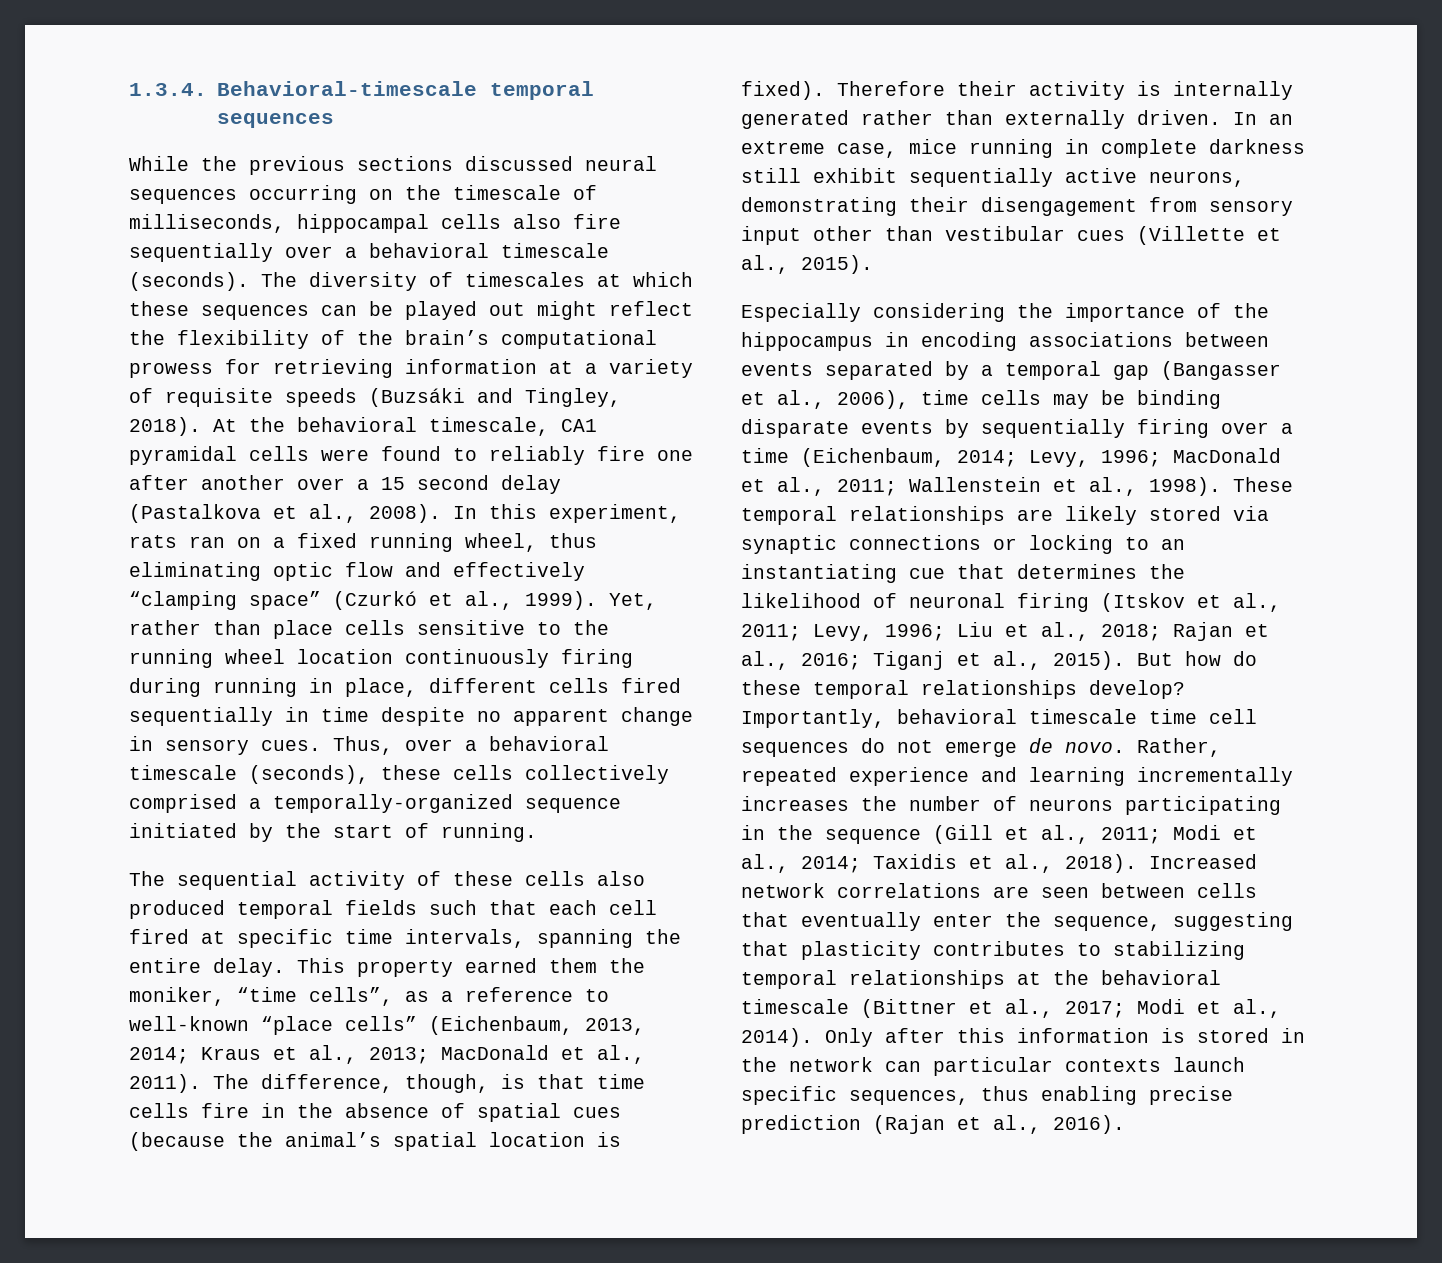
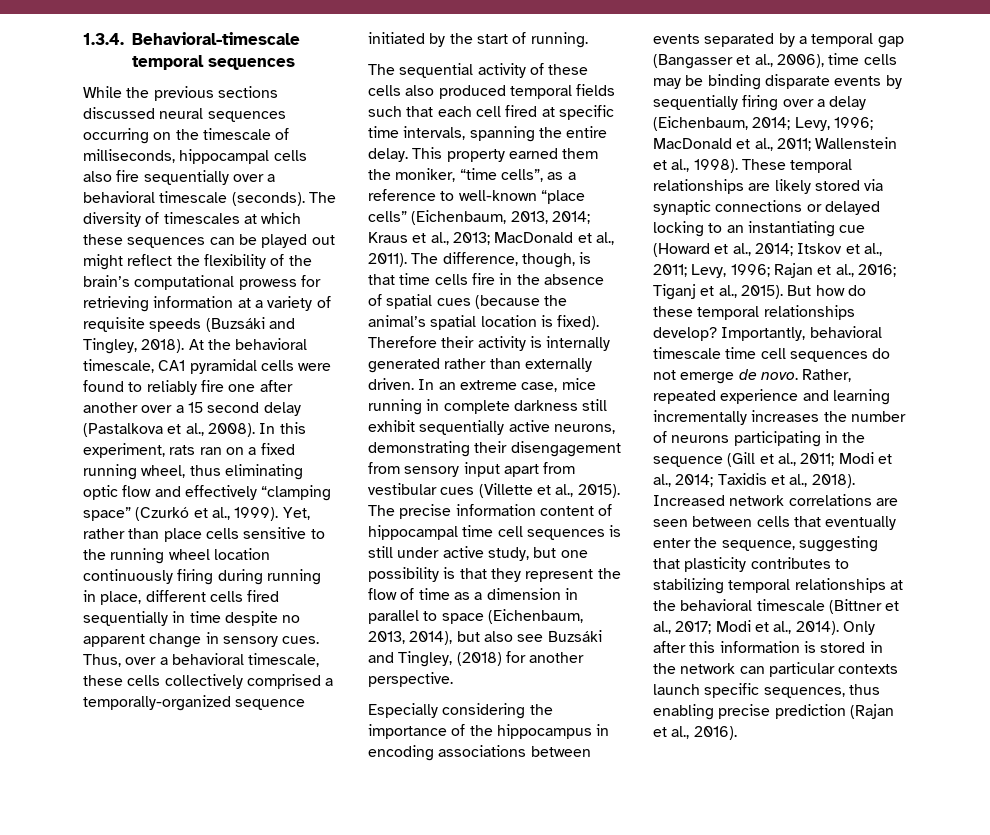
- Thus, over a behavioral timescale (seconds), these cells collectively comprised a temporally-organized sequence initiated by the start of running.
+ Thus, over a behavioral timescale, these cells collectively comprised a temporally-organized sequence initiated by the start of running.
- In an extreme case, mice running in complete darkness still exhibit sequentially active neurons, demonstrating their disengagement from sensory input other than vestibular cues (Villette et al., 2015).
+ In an extreme case, mice running in complete darkness still exhibit sequentially active neurons, demonstrating their disengagement from sensory input apart from vestibular cues (Villette et al., 2015). The precise information content of hippocampal time cell sequences is still under active study, but one possibility is that they represent the flow of time as a dimension in parallel to space (Eichenbaum, 2013, 2014), but also see Buzsáki and Tingley, (2018) for another perspective.
- Especially considering the importance of the hippocampus in encoding associations between events separated by a temporal gap (Bangasser et al., 2006), time cells may be binding disparate events by sequentially firing over a time (Eichenbaum, 2014; Levy, 1996; MacDonald et al., 2011; Wallenstein et al., 1998).
+ Especially considering the importance of the hippocampus in encoding associations between events separated by a temporal gap (Bangasser et al., 2006), time cells may be binding disparate events by sequentially firing over a delay (Eichenbaum, 2014; Levy, 1996; MacDonald et al., 2011; Wallenstein et al., 1998).
- These temporal relationships are likely stored via synaptic connections or locking to an instantiating cue that determines the likelihood of neuronal firing (Itskov et al., 2011; Levy, 1996; Liu et al., 2018; Rajan et al., 2016; Tiganj et al., 2015).
+ These temporal relationships are likely stored via synaptic connections or delayed locking to an instantiating cue (Howard et al., 2014; Itskov et al., 2011; Levy, 1996; Rajan et al., 2016; Tiganj et al., 2015).

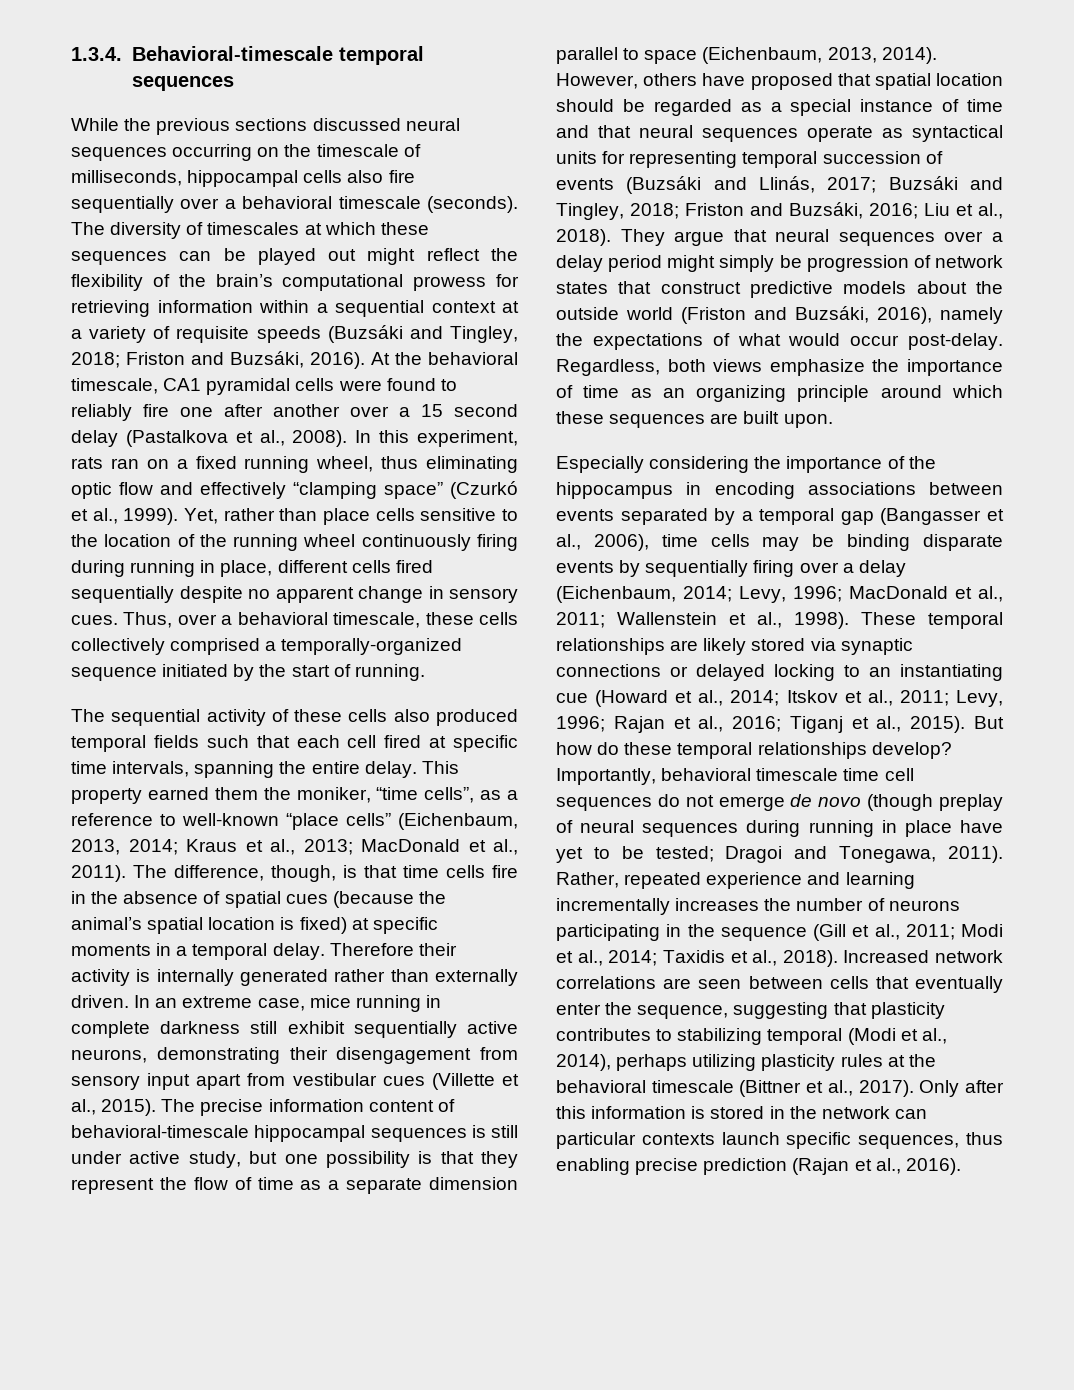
- The diversity of timescales at which these sequences can be played out might reflect the flexibility of the brain’s computational prowess for retrieving information at a variety of requisite speeds (Buzsáki and Tingley, 2018).
+ The diversity of timescales at which these sequences can be played out might reflect the flexibility of the brain’s computational prowess for retrieving information within a sequential context at a variety of requisite speeds (Buzsáki and Tingley, 2018; Friston and Buzsáki, 2016).
- Yet, rather than place cells sensitive to the running wheel location continuously firing during running in place, different cells fired sequentially in time despite no apparent change in sensory cues.
+ Yet, rather than place cells sensitive to the location of the running wheel continuously firing during running in place, different cells fired sequentially despite no apparent change in sensory cues.
- The difference, though, is that time cells fire in the absence of spatial cues (because the animal’s spatial location is fixed).
+ The difference, though, is that time cells fire in the absence of spatial cues (because the animal’s spatial location is fixed) at specific moments in a temporal delay.
- The precise information content of hippocampal time cell sequences is still under active study, but one possibility is that they represent the flow of time as a dimension in parallel to space (Eichenbaum, 2013, 2014), but also see Buzsáki and Tingley, (2018) for another perspective.
+ The precise information content of behavioral-timescale hippocampal sequences is still under active study, but one possibility is that they represent the flow of time as a separate dimension parallel to space (Eichenbaum, 2013, 2014). However, others have proposed that spatial location should be regarded as a special instance of time and that neural sequences operate as syntactical units for representing temporal succession of events (Buzsáki and Llinás, 2017; Buzsáki and Tingley, 2018; Friston and Buzsáki, 2016; Liu et al., 2018). They argue that neural sequences over a delay period might simply be progression of network states that construct predictive models about the outside world (Friston and Buzsáki, 2016), namely the expectations of what would occur post-delay. Regardless, both views emphasize the importance of time as an organizing principle around which these sequences are built upon.
- Importantly, behavioral timescale time cell sequences do not emerge de novo.
+ Importantly, behavioral timescale time cell sequences do not emerge de novo (though preplay of neural sequences during running in place have yet to be tested; Dragoi and Tonegawa, 2011).
- Increased network correlations are seen between cells that eventually enter the sequence, suggesting that plasticity contributes to stabilizing temporal relationships at the behavioral timescale (Bittner et al., 2017; Modi et al., 2014).
+ Increased network correlations are seen between cells that eventually enter the sequence, suggesting that plasticity contributes to stabilizing temporal (Modi et al., 2014), perhaps utilizing plasticity rules at the behavioral timescale (Bittner et al., 2017).

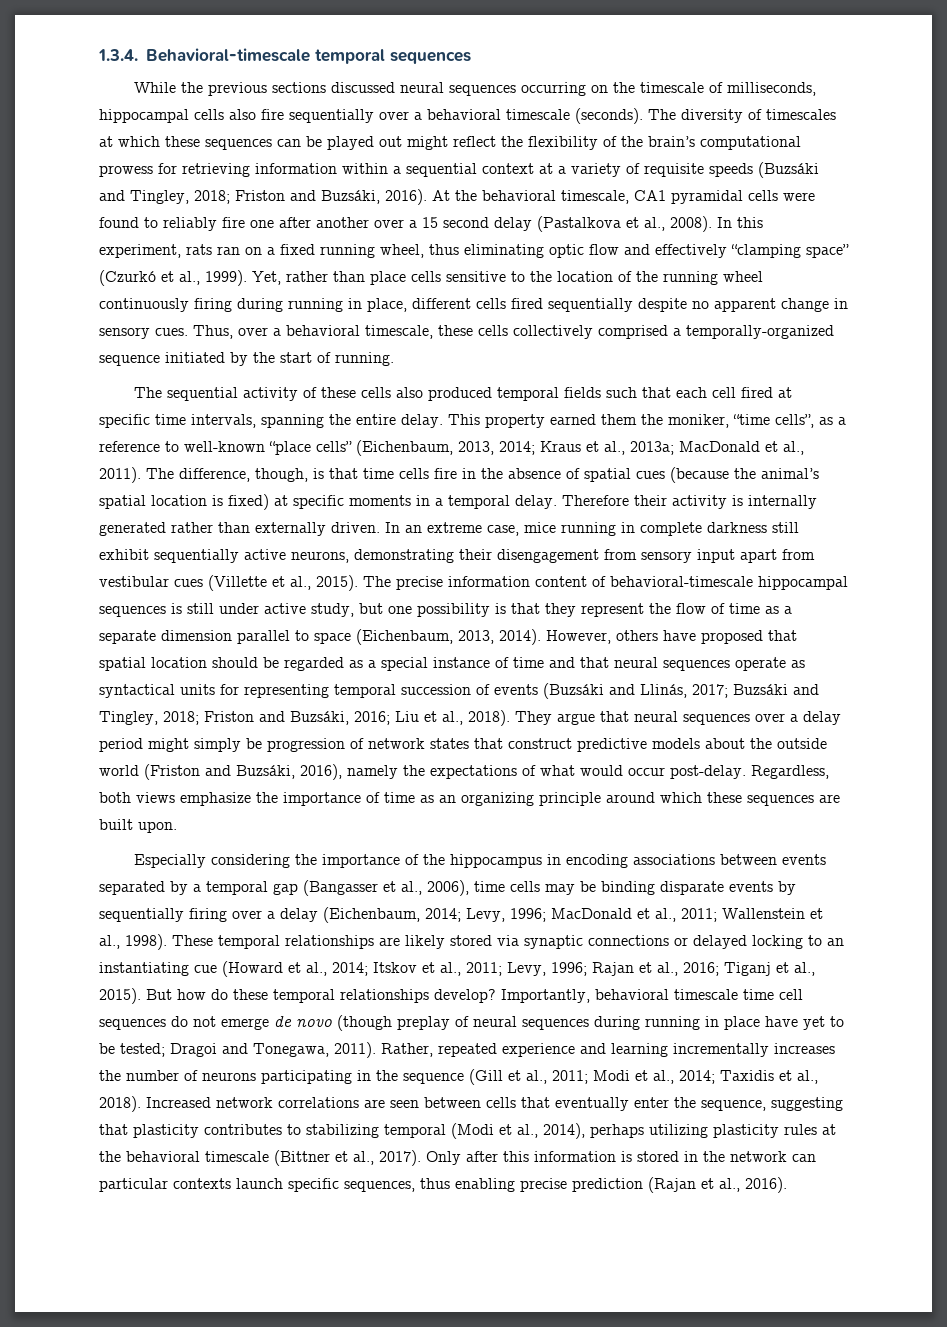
- This property earned them the moniker, “time cells”, as a reference to well-known “place cells” (Eichenbaum, 2013, 2014; Kraus et al., 2013; MacDonald et al., 2011).
+ This property earned them the moniker, “time cells”, as a reference to well-known “place cells” (Eichenbaum, 2013, 2014; Kraus et al., 2013a; MacDonald et al., 2011).

